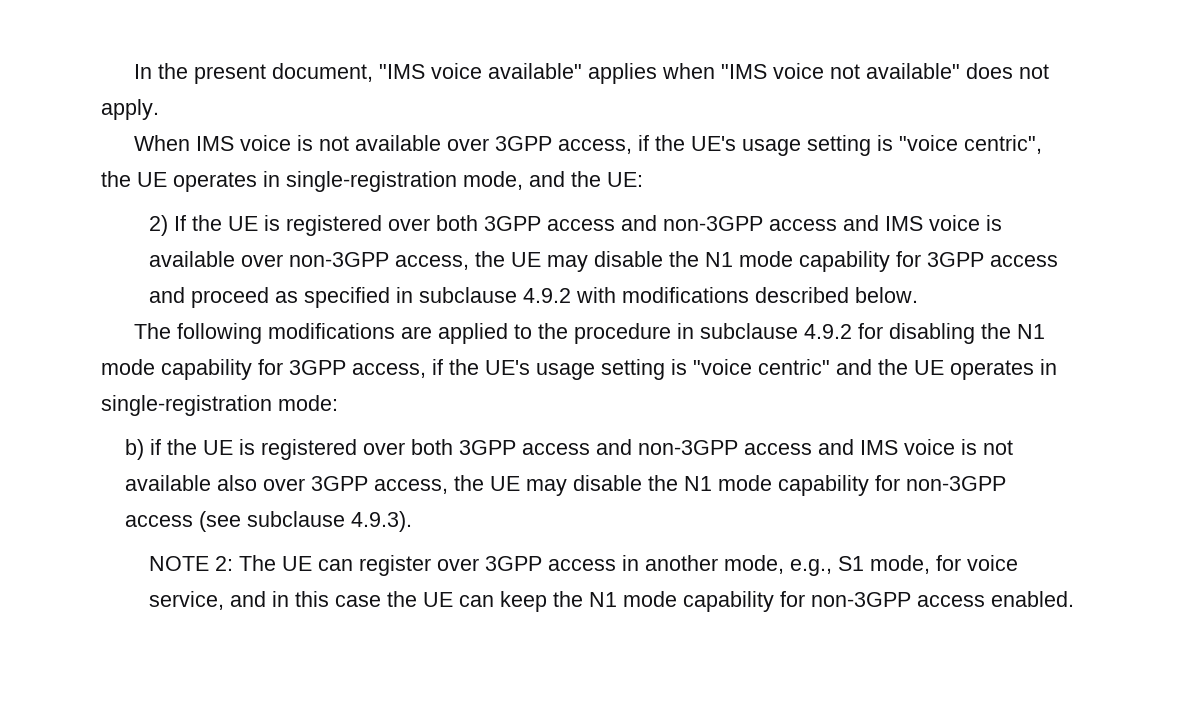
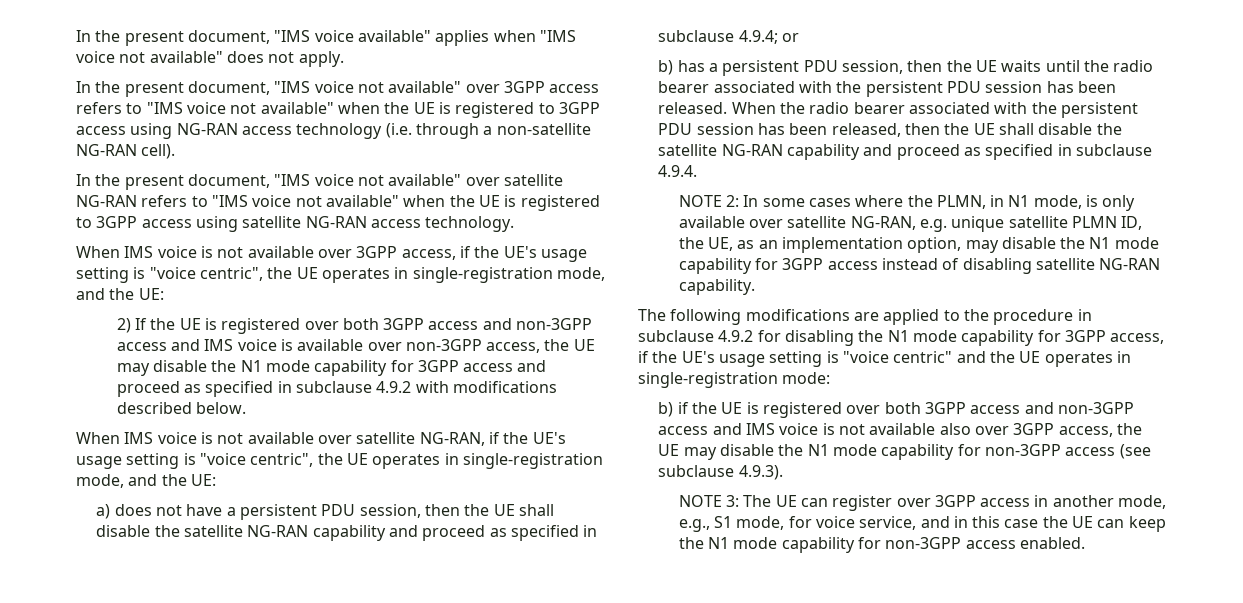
+ In the present document, "IMS voice not available" over 3GPP access refers to "IMS voice not available" when the UE is registered to 3GPP access using NG-RAN access technology (i.e. through a non-satellite NG-RAN cell).
+ In the present document, "IMS voice not available" over satellite NG-RAN refers to "IMS voice not available" when the UE is registered to 3GPP access using satellite NG-RAN access technology.
+ When IMS voice is not available over satellite NG-RAN, if the UE's usage setting is "voice centric", the UE operates in single-registration mode, and the UE:
+ a) does not have a persistent PDU session, then the UE shall disable the satellite NG-RAN capability and proceed as specified in subclause 4.9.4; or
+ b) has a persistent PDU session, then the UE waits until the radio bearer associated with the persistent PDU session has been released. When the radio bearer associated with the persistent PDU session has been released, then the UE shall disable the satellite NG-RAN capability and proceed as specified in subclause 4.9.4.
+ NOTE 2: In some cases where the PLMN, in N1 mode, is only available over satellite NG-RAN, e.g. unique satellite PLMN ID, the UE, as an implementation option, may disable the N1 mode capability for 3GPP access instead of disabling satellite NG-RAN capability.
- NOTE 2: The UE can register over 3GPP access in another mode, e.g., S1 mode, for voice service, and in this case the UE can keep the N1 mode capability for non-3GPP access enabled.
+ NOTE 3: The UE can register over 3GPP access in another mode, e.g., S1 mode, for voice service, and in this case the UE can keep the N1 mode capability for non-3GPP access enabled.

